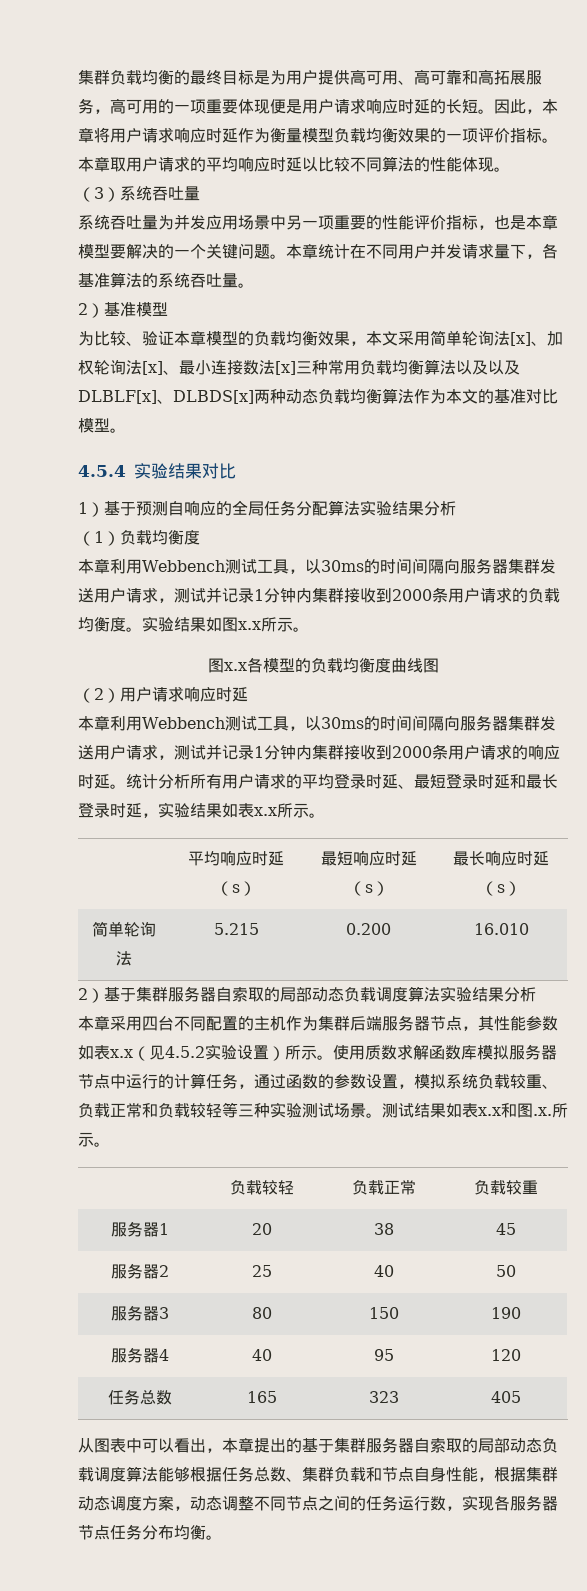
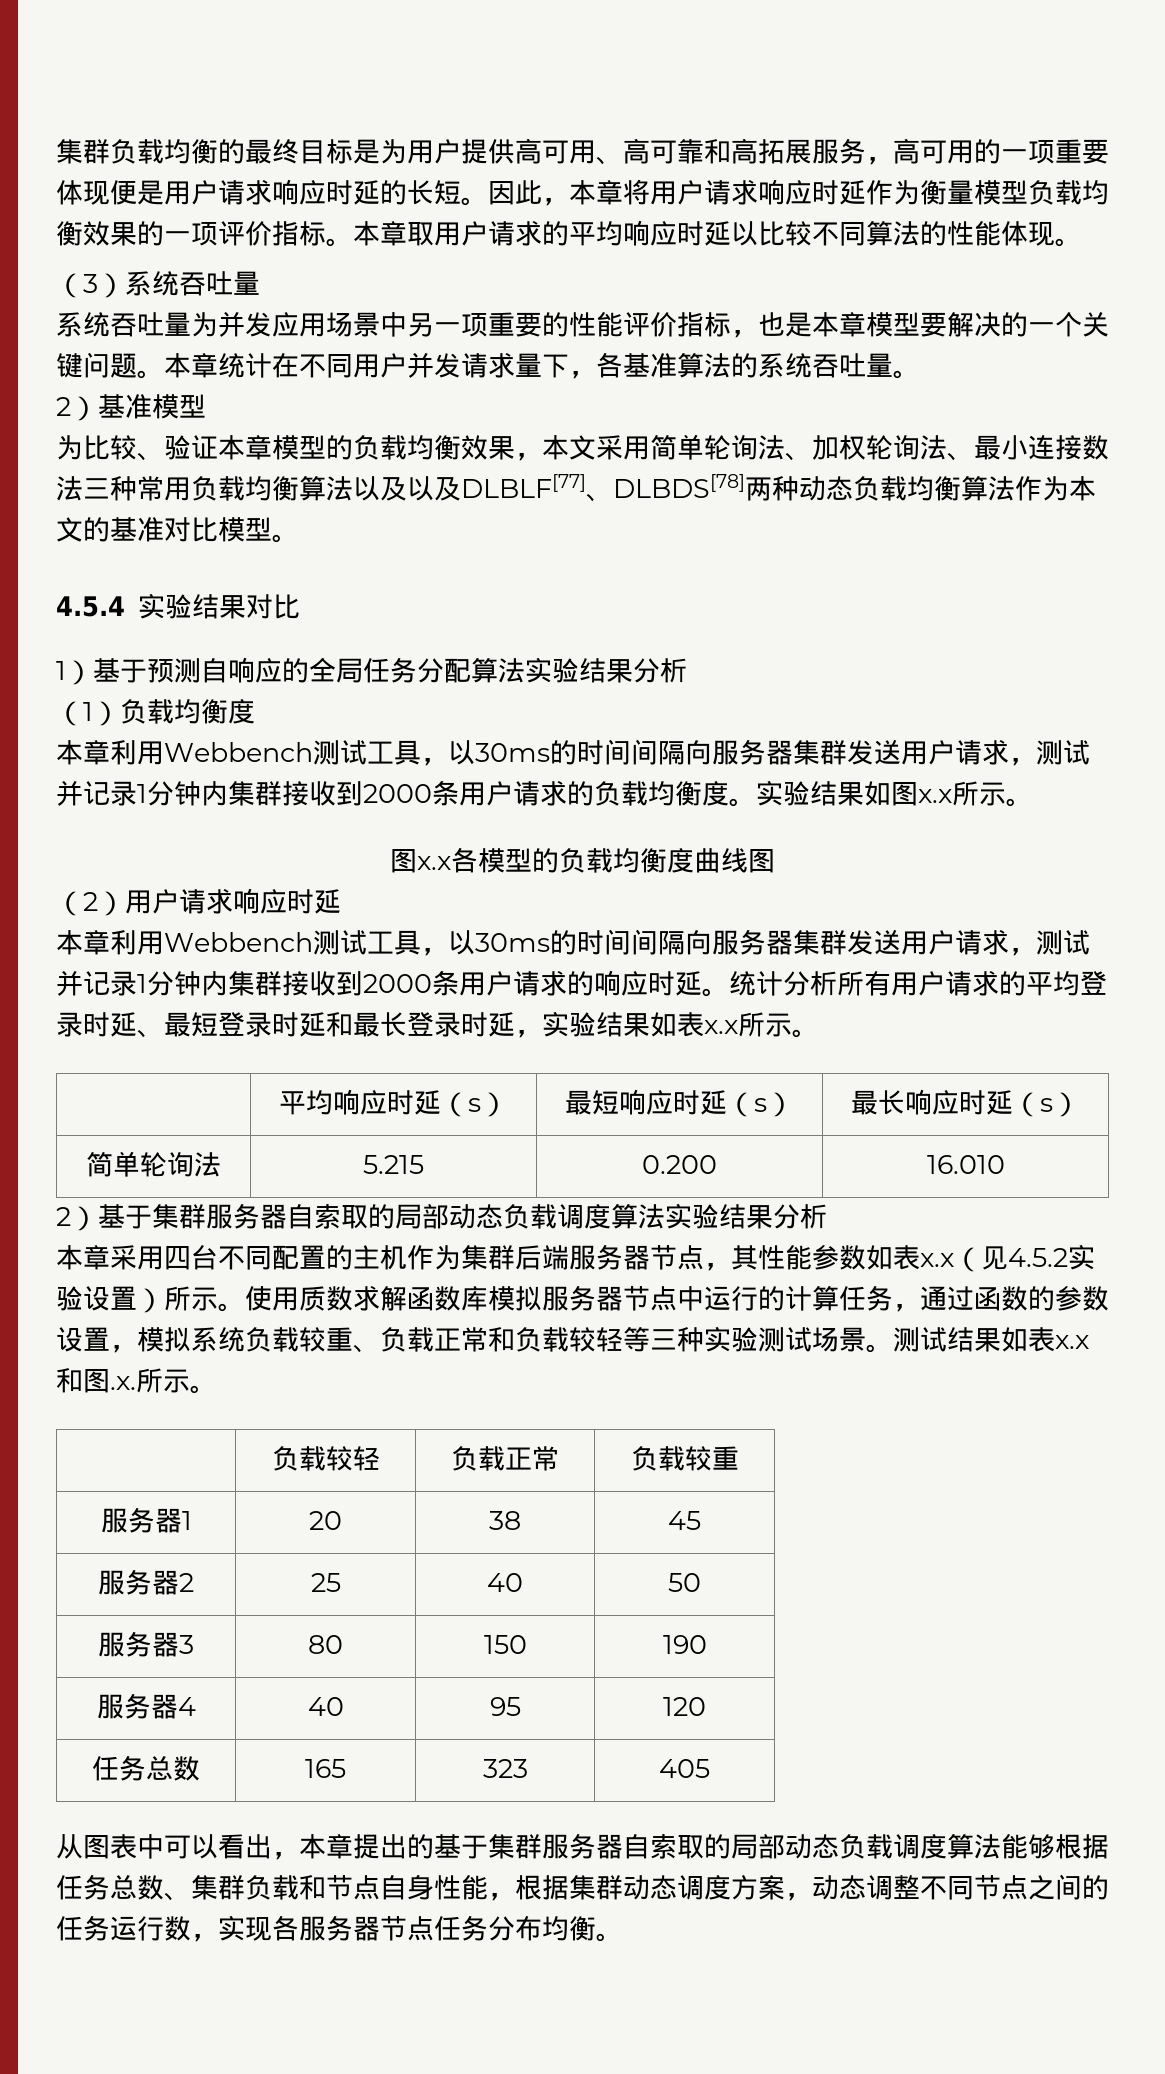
- 为比较、验证本章模型的负载均衡效果，本文采用简单轮询法[x]、加权轮询法[x]、最小连接数法[x]三种常用负载均衡算法以及以及DLBLF[x]、DLBDS[x]两种动态负载均衡算法作为本文的基准对比模型。
+ 为比较、验证本章模型的负载均衡效果，本文采用简单轮询法、加权轮询法、最小连接数法三种常用负载均衡算法以及以及DLBLF[77]、DLBDS[78]两种动态负载均衡算法作为本文的基准对比模型。

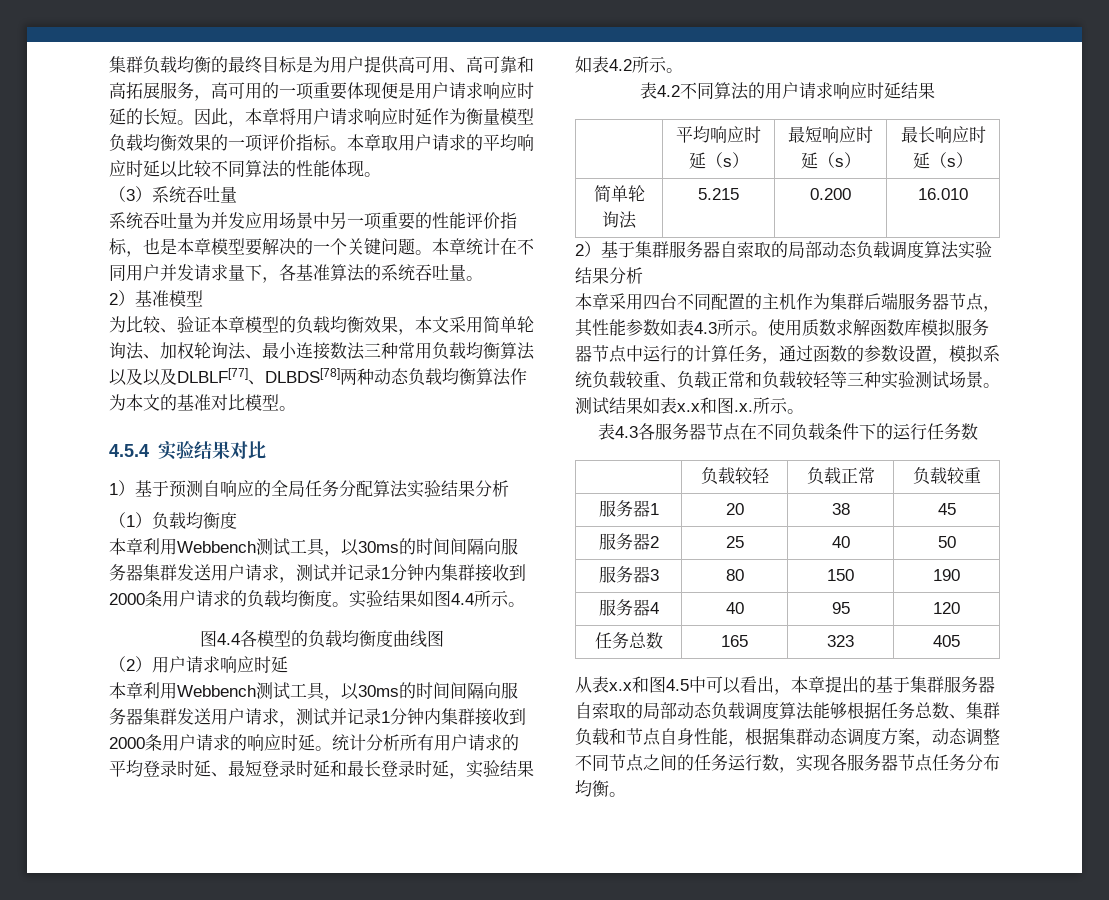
- 实验结果如图x.x所示。
+ 实验结果如图4.4所示。
- 图x.x各模型的负载均衡度曲线图
+ 图4.4各模型的负载均衡度曲线图
- 统计分析所有用户请求的平均登录时延、最短登录时延和最长登录时延，实验结果如表x.x所示。
+ 统计分析所有用户请求的平均登录时延、最短登录时延和最长登录时延，实验结果如表4.2所示。
+ 表4.2不同算法的用户请求响应时延结果
- 本章采用四台不同配置的主机作为集群后端服务器节点，其性能参数如表x.x（见4.5.2实验设置）所示。
+ 本章采用四台不同配置的主机作为集群后端服务器节点，其性能参数如表4.3所示。
+ 表4.3各服务器节点在不同负载条件下的运行任务数
- 从图表中可以看出，本章提出的基于集群服务器自索取的局部动态负载调度算法能够根据任务总数、集群负载和节点自身性能，根据集群动态调度方案，动态调整不同节点之间的任务运行数，实现各服务器节点任务分布均衡。
+ 从表x.x和图4.5中可以看出，本章提出的基于集群服务器自索取的局部动态负载调度算法能够根据任务总数、集群负载和节点自身性能，根据集群动态调度方案，动态调整不同节点之间的任务运行数，实现各服务器节点任务分布均衡。

